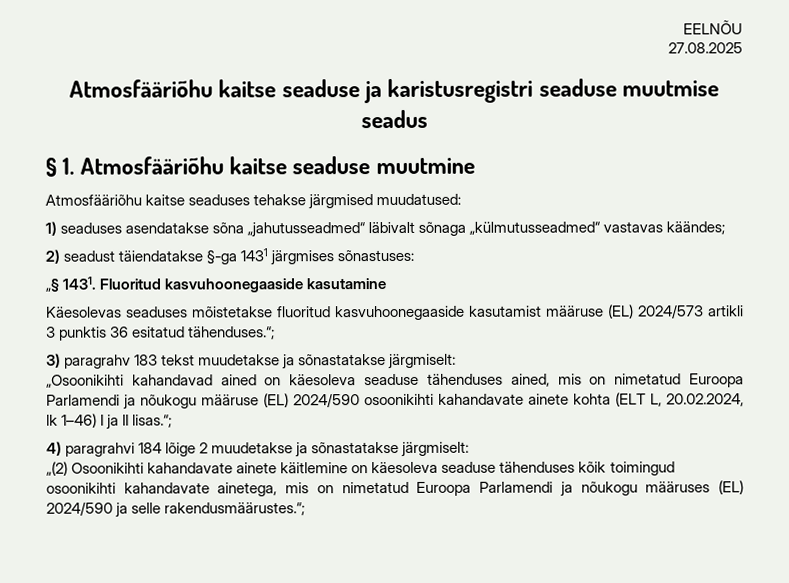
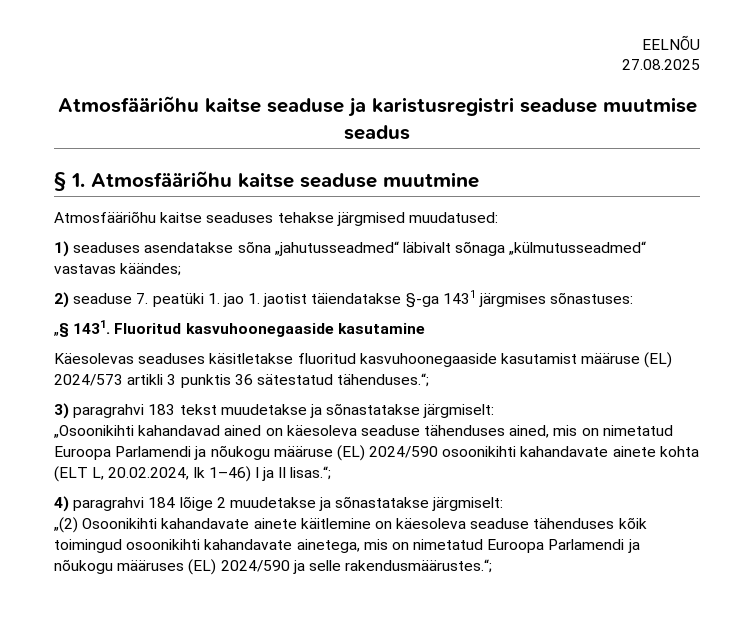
- 2) seadust täiendatakse §-ga 1431 järgmises sõnastuses:
+ 2) seaduse 7. peatüki 1. jao 1. jaotist täiendatakse §-ga 1431 järgmises sõnastuses:
- Käesolevas seaduses mõistetakse fluoritud kasvuhoonegaaside kasutamist määruse (EL) 2024/573 artikli 3 punktis 36 esitatud tähenduses.“;
+ Käesolevas seaduses käsitletakse fluoritud kasvuhoonegaaside kasutamist määruse (EL) 2024/573 artikli 3 punktis 36 sätestatud tähenduses.“;
- 3) paragrahv 183 tekst muudetakse ja sõnastatakse järgmiselt:
+ 3) paragrahvi 183 tekst muudetakse ja sõnastatakse järgmiselt:

